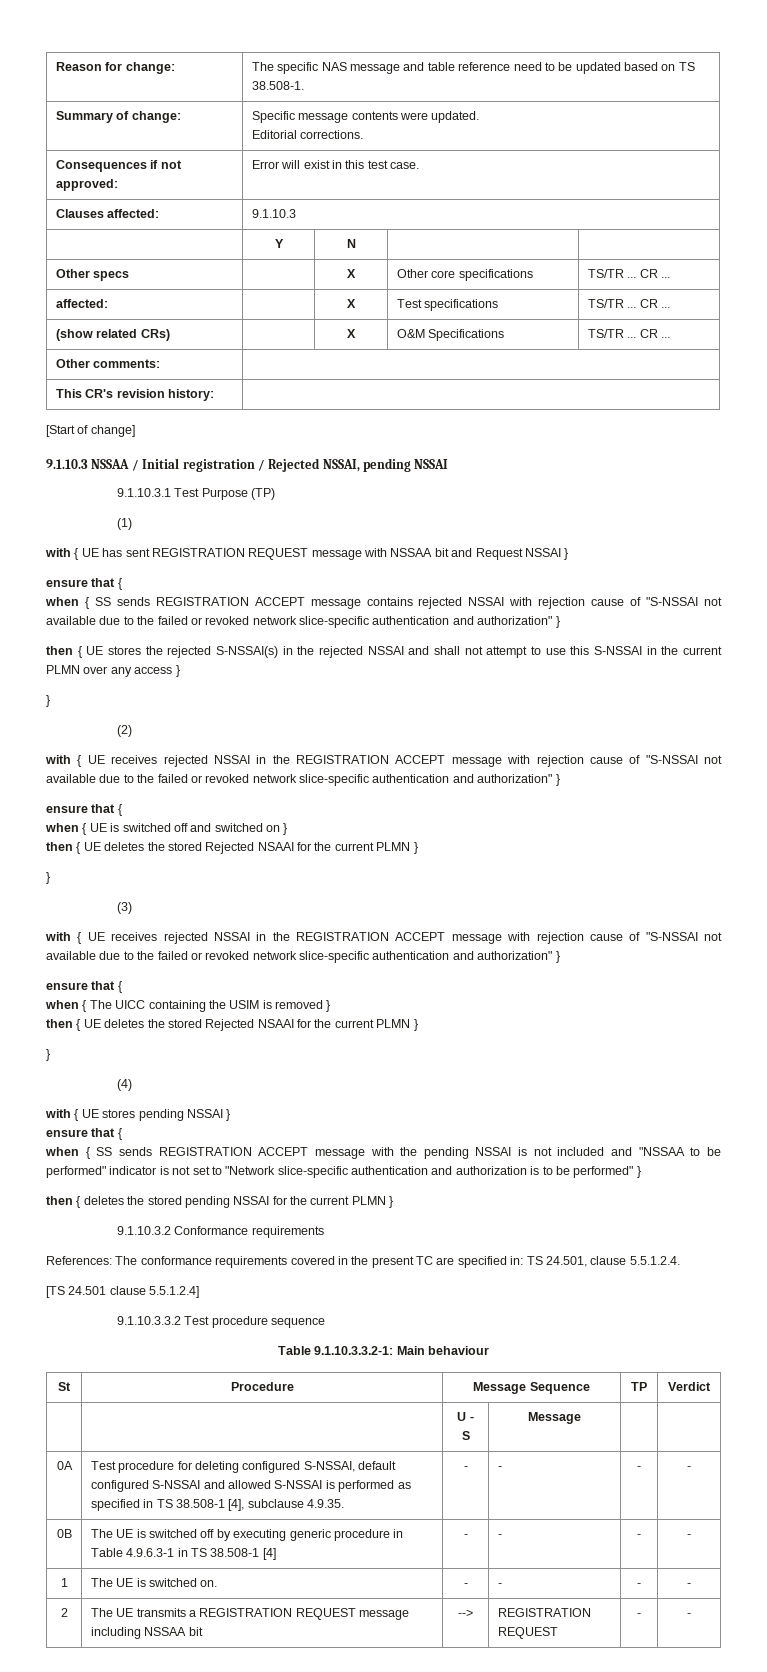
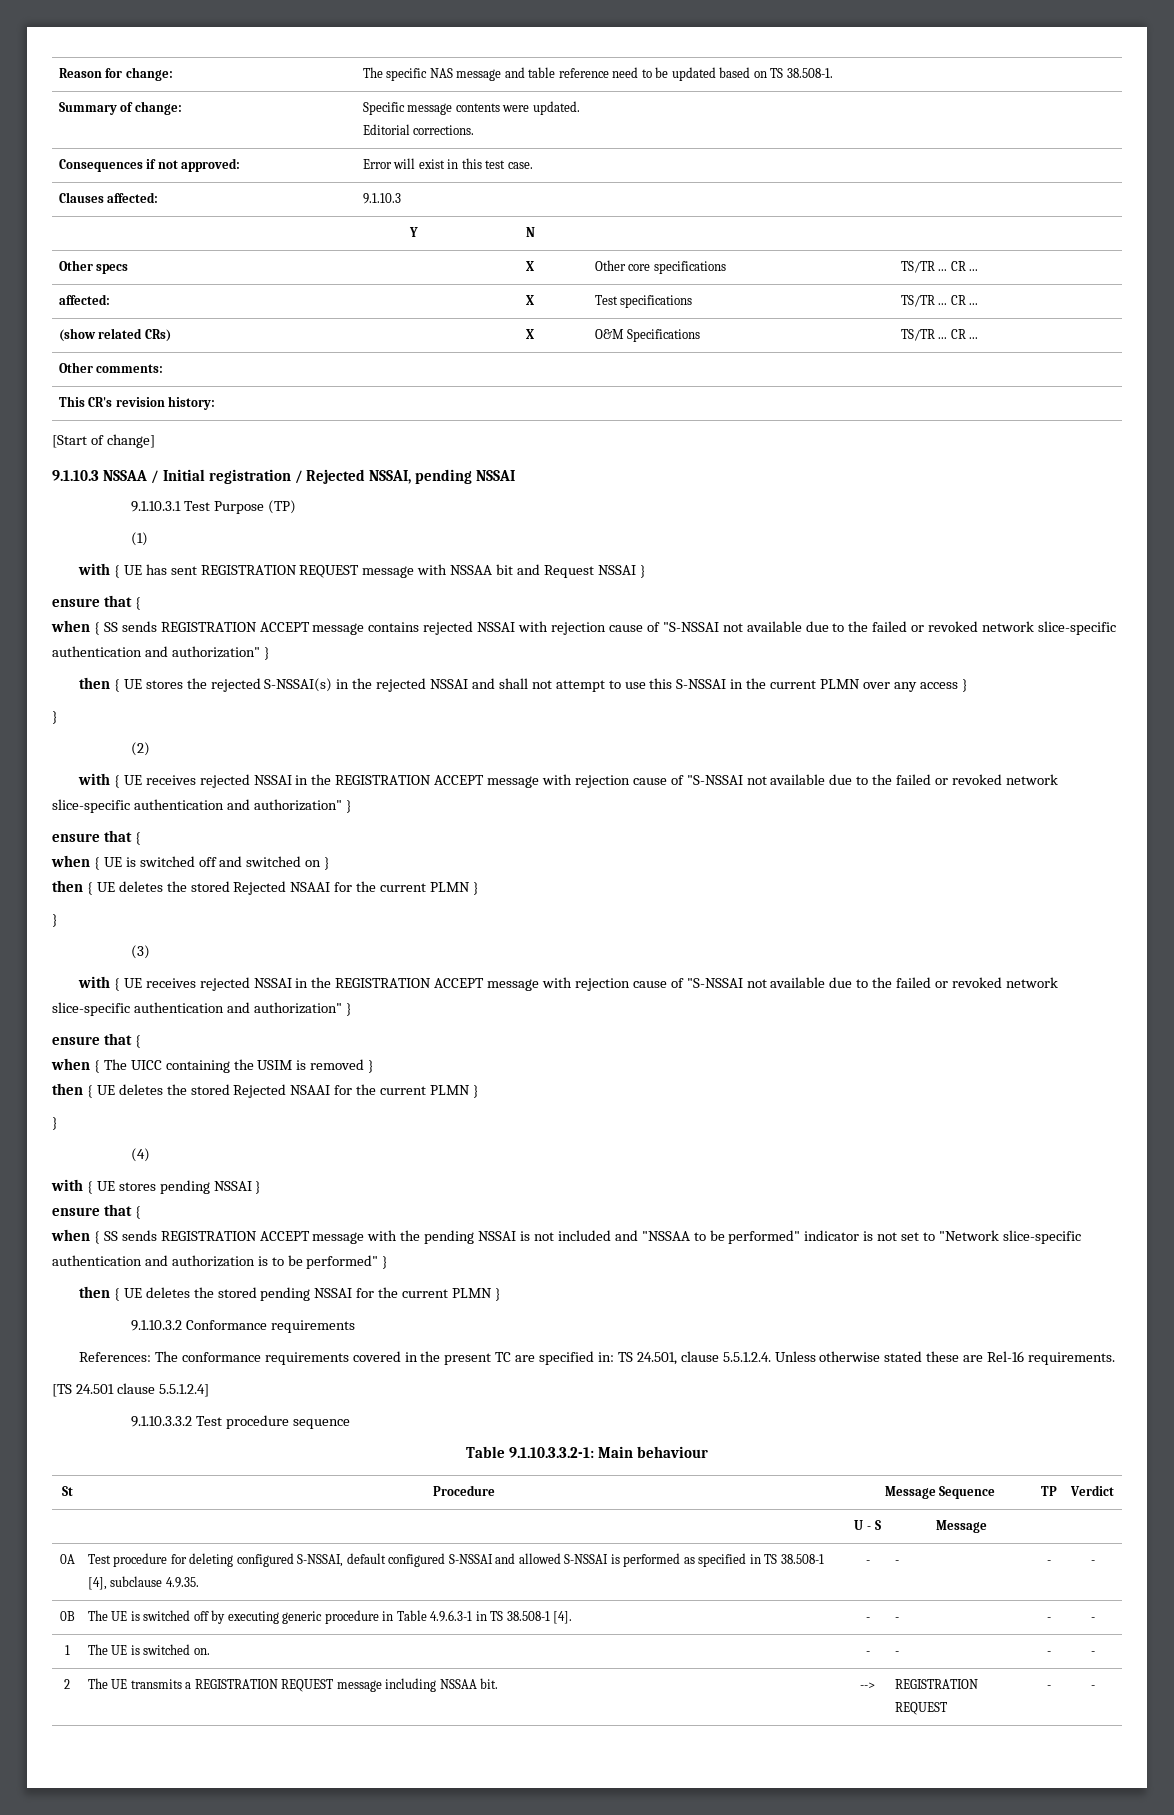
- then { deletes the stored pending NSSAI for the current PLMN }
+ then { UE deletes the stored pending NSSAI for the current PLMN }
- References: The conformance requirements covered in the present TC are specified in: TS 24.501, clause 5.5.1.2.4.
+ References: The conformance requirements covered in the present TC are specified in: TS 24.501, clause 5.5.1.2.4. Unless otherwise stated these are Rel-16 requirements.
- 0B | The UE is switched off by executing generic procedure in Table 4.9.6.3-1 in TS 38.508-1 [4] | - | - | - | -
+ 0B | The UE is switched off by executing generic procedure in Table 4.9.6.3-1 in TS 38.508-1 [4]. | - | - | - | -
- 2 | The UE transmits a REGISTRATION REQUEST message including NSSAA bit | --> | REGISTRATION REQUEST | - | -
+ 2 | The UE transmits a REGISTRATION REQUEST message including NSSAA bit. | --> | REGISTRATION REQUEST | - | -

